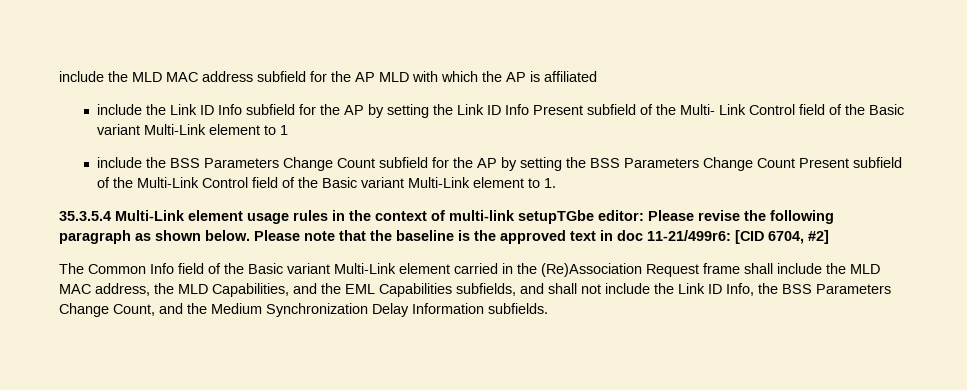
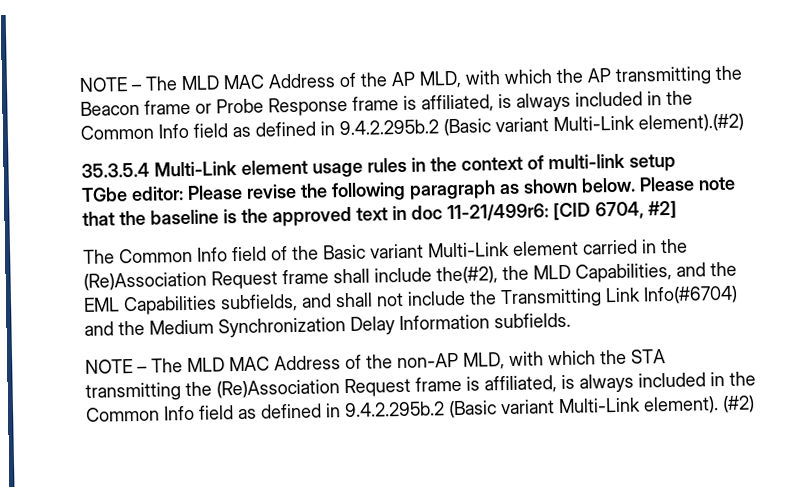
- include the MLD MAC address subfield for the AP MLD with which the AP is affiliated
- include the Link ID Info subfield for the AP by setting the Link ID Info Present subfield of the Multi- Link Control field of the Basic variant Multi-Link element to 1
- include the BSS Parameters Change Count subfield for the AP by setting the BSS Parameters Change Count Present subfield of the Multi-Link Control field of the Basic variant Multi-Link element to 1.
+ NOTE – The MLD MAC Address of the AP MLD, with which the AP transmitting the Beacon frame or Probe Response frame is affiliated, is always included in the Common Info field as defined in 9.4.2.295b.2 (Basic variant Multi-Link element).(#2)
- 35.3.5.4 Multi-Link element usage rules in the context of multi-link setupTGbe editor: Please revise the following paragraph as shown below.
+ 35.3.5.4 Multi-Link element usage rules in the context of multi-link setup
+ TGbe editor: Please revise the following paragraph as shown below.
- The Common Info field of the Basic variant Multi-Link element carried in the (Re)Association Request frame shall include the MLD MAC address, the MLD Capabilities, and the EML Capabilities subfields, and shall not include the Link ID Info, the BSS Parameters Change Count, and the Medium Synchronization Delay Information subfields.
+ The Common Info field of the Basic variant Multi-Link element carried in the (Re)Association Request frame shall include the(#2), the MLD Capabilities, and the EML Capabilities subfields, and shall not include the Transmitting Link Info(#6704) and the Medium Synchronization Delay Information subfields.
+ NOTE – The MLD MAC Address of the non-AP MLD, with which the STA transmitting the (Re)Association Request frame is affiliated, is always included in the Common Info field as defined in 9.4.2.295b.2 (Basic variant Multi-Link element). (#2)

